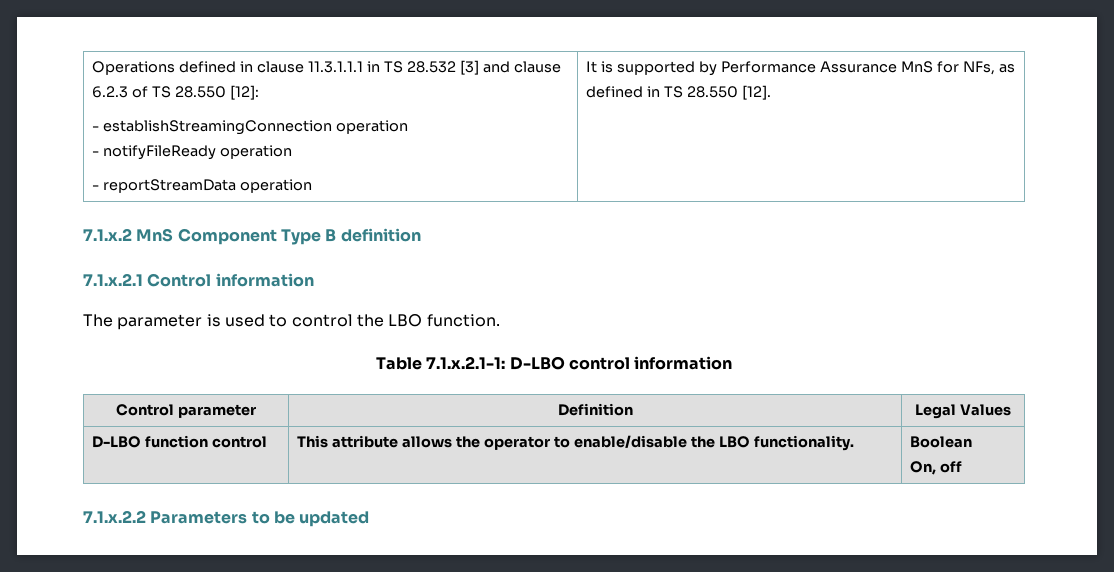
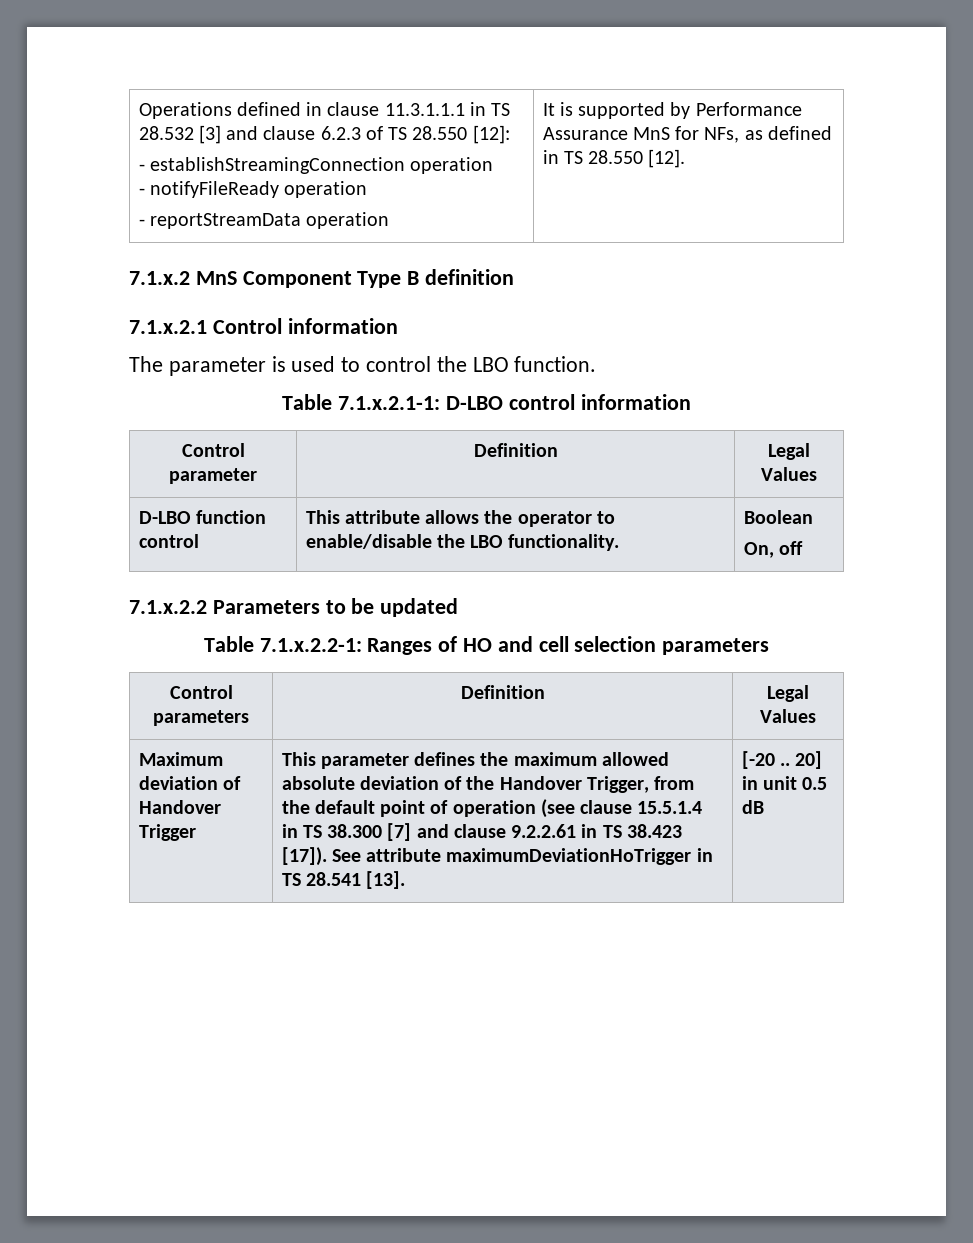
+ Table 7.1.x.2.2-1: Ranges of HO and cell selection parameters
+ Control parameters | Definition | Legal Values
+ Maximum deviation of Handover Trigger | This parameter defines the maximum allowed absolute deviation of the Handover Trigger, from the default point of operation (see clause 15.5.1.4 in TS 38.300 [7] and clause 9.2.2.61 in TS 38.423 [17]). See attribute maximumDeviationHoTrigger in TS 28.541 [13]. | [-20 .. 20] in unit 0.5 dB

